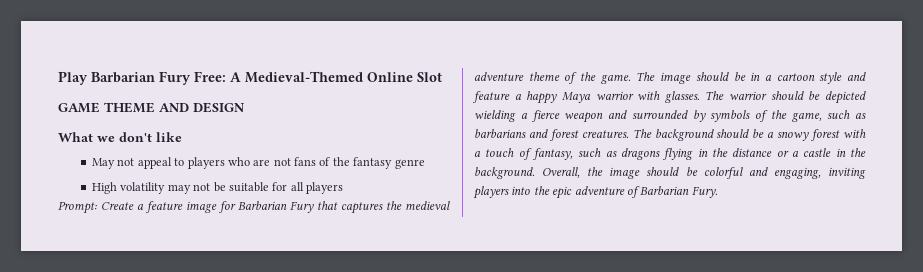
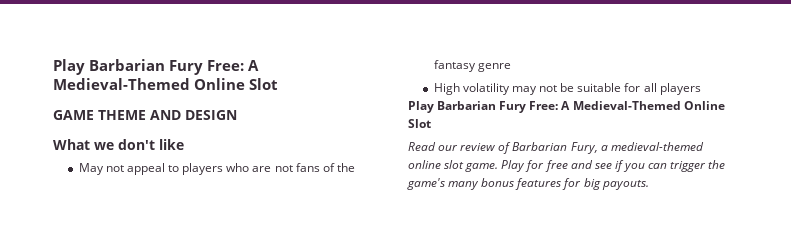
  High volatility may not be suitable for all players
- Prompt: Create a feature image for Barbarian Fury that captures the medieval adventure theme of the game. The image should be in a cartoon style and feature a happy Maya warrior with glasses. The warrior should be depicted wielding a fierce weapon and surrounded by symbols of the game, such as barbarians and forest creatures. The background should be a snowy forest with a touch of fantasy, such as dragons flying in the distance or a castle in the background. Overall, the image should be colorful and engaging, inviting players into the epic adventure of Barbarian Fury.
+ Play Barbarian Fury Free: A Medieval-Themed Online Slot
+ Read our review of Barbarian Fury, a medieval-themed online slot game. Play for free and see if you can trigger the game's many bonus features for big payouts.

